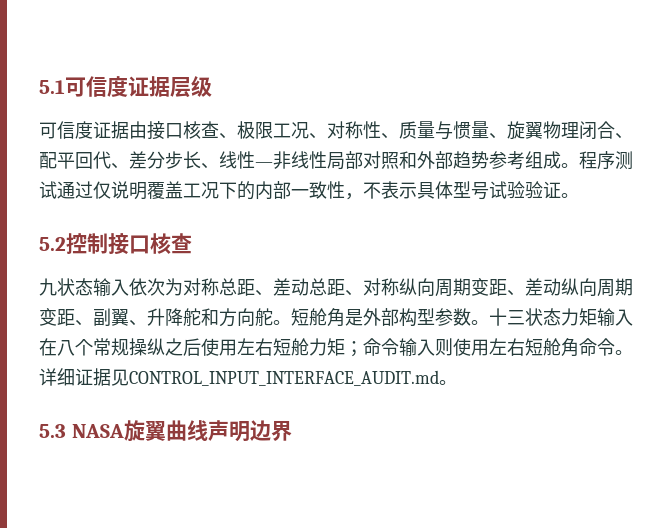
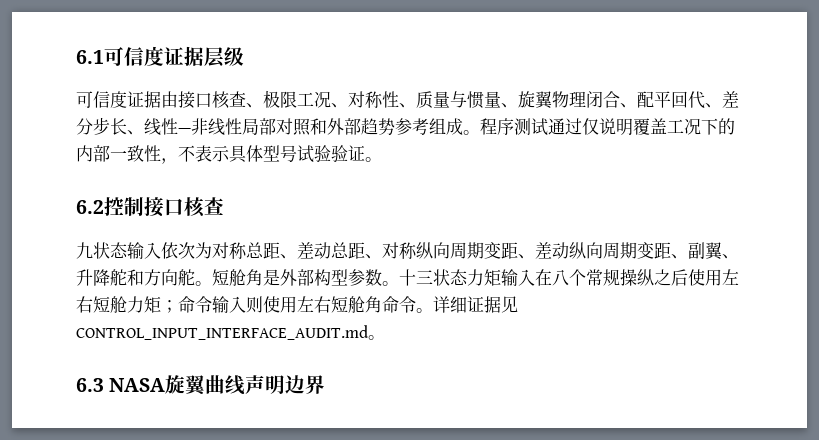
- 5.1可信度证据层级
+ 6.1可信度证据层级
- 5.2控制接口核查
+ 6.2控制接口核查
- 5.3 NASA旋翼曲线声明边界
+ 6.3 NASA旋翼曲线声明边界

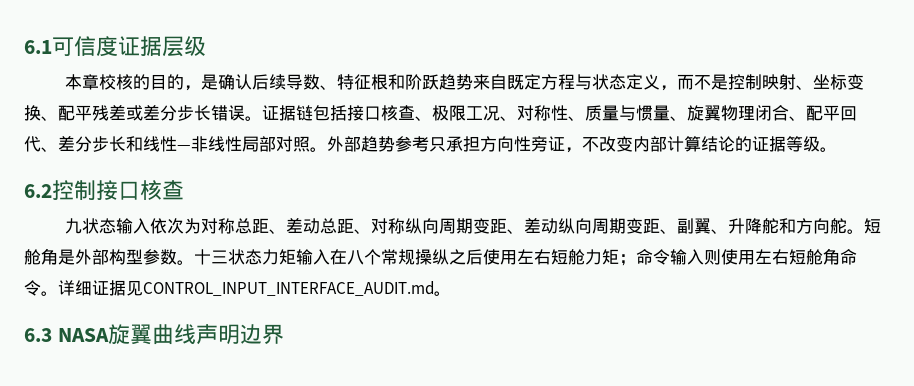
- 可信度证据由接口核查、极限工况、对称性、质量与惯量、旋翼物理闭合、配平回代、差分步长、线性—非线性局部对照和外部趋势参考组成。程序测试通过仅说明覆盖工况下的内部一致性，不表示具体型号试验验证。
+ 本章校核的目的，是确认后续导数、特征根和阶跃趋势来自既定方程与状态定义，而不是控制映射、坐标变换、配平残差或差分步长错误。证据链包括接口核查、极限工况、对称性、质量与惯量、旋翼物理闭合、配平回代、差分步长和线性—非线性局部对照。外部趋势参考只承担方向性旁证，不改变内部计算结论的证据等级。

